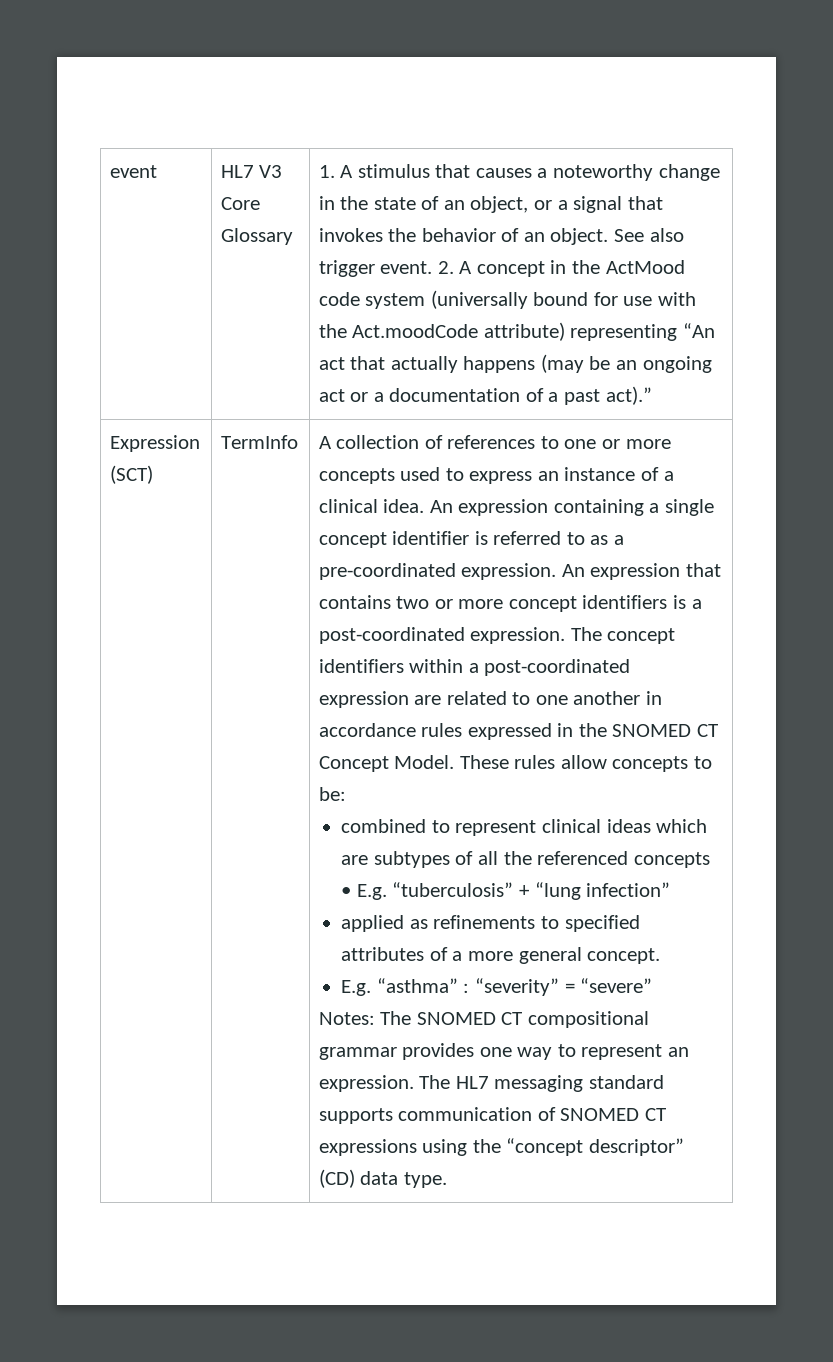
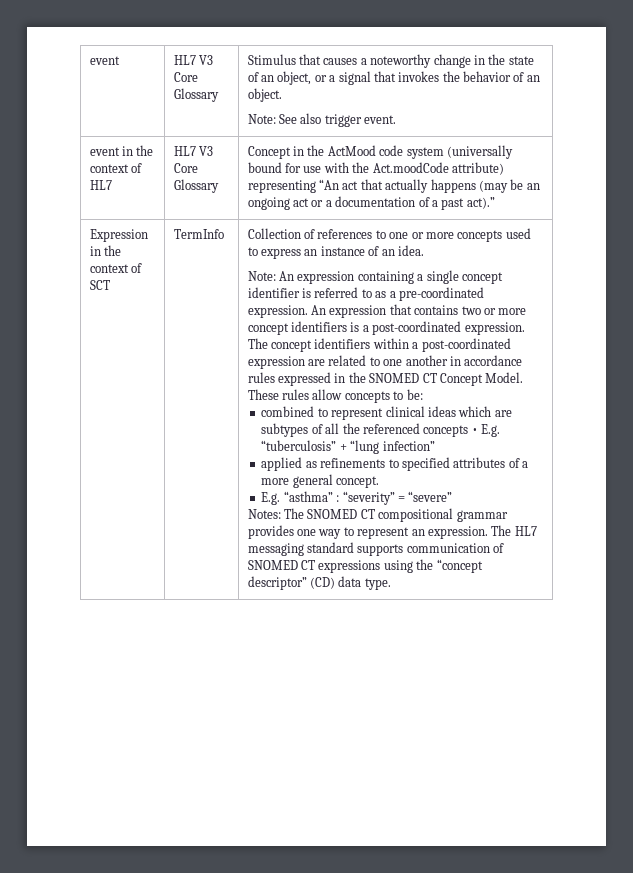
- 1. A stimulus that causes a noteworthy change in the state of an object, or a signal that invokes the behavior of an object. See also trigger event. 2. A concept in the ActMood code system (universally bound for use with the Act.moodCode attribute) representing “An act that actually happens (may be an ongoing act or a documentation of a past act).”
+ Stimulus that causes a noteworthy change in the state of an object, or a signal that invokes the behavior of an object.
+ Note: See also trigger event.
+ event in the context of HL7 | HL7 V3 Core Glossary | Concept in the ActMood code system (universally bound for use with the Act.moodCode attribute) representing “An act that actually happens (may be an ongoing act or a documentation of a past act).”
- Expression (SCT)
+ Expression in the context of SCT
- A collection of references to one or more concepts used to express an instance of a clinical idea. An expression containing a single concept identifier is referred to as a pre-coordinated expression.
+ Collection of references to one or more concepts used to express an instance of an idea.
+ Note: An expression containing a single concept identifier is referred to as a pre-coordinated expression.

